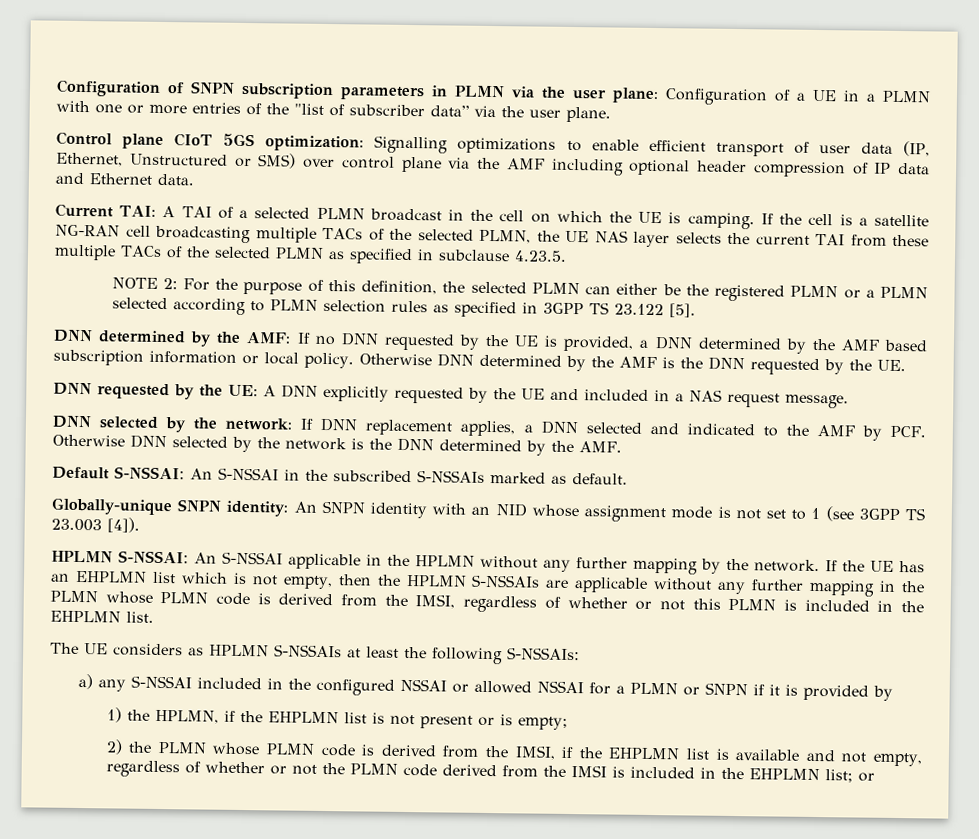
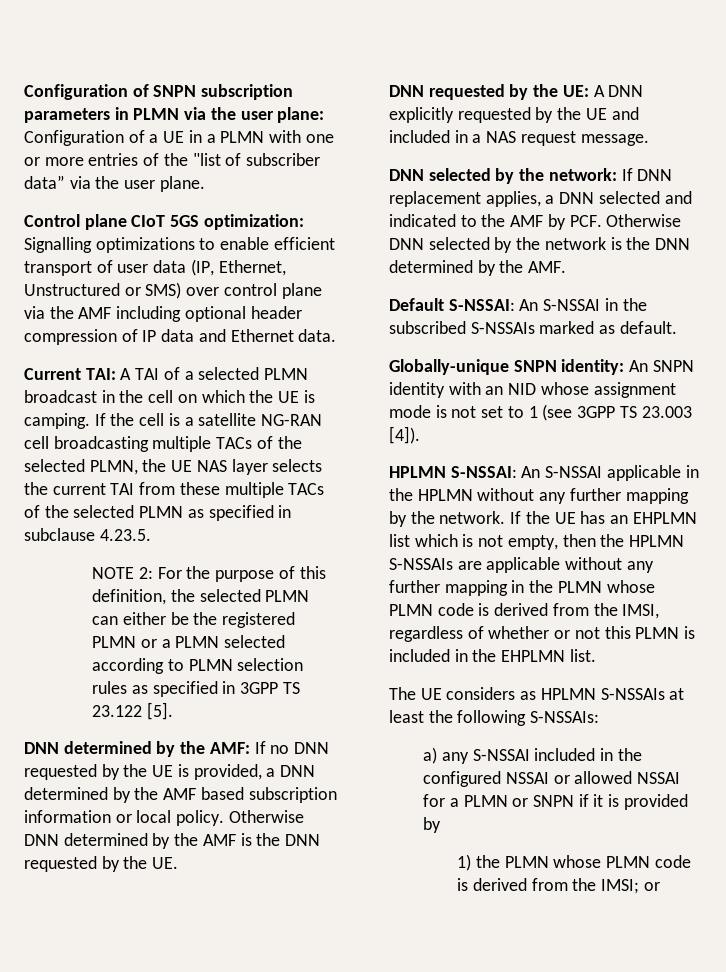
- 1) the HPLMN, if the EHPLMN list is not present or is empty;
- 2) the PLMN whose PLMN code is derived from the IMSI, if the EHPLMN list is available and not empty, regardless of whether or not the PLMN code derived from the IMSI is included in the EHPLMN list; or
+ 1) the PLMN whose PLMN code is derived from the IMSI; or

